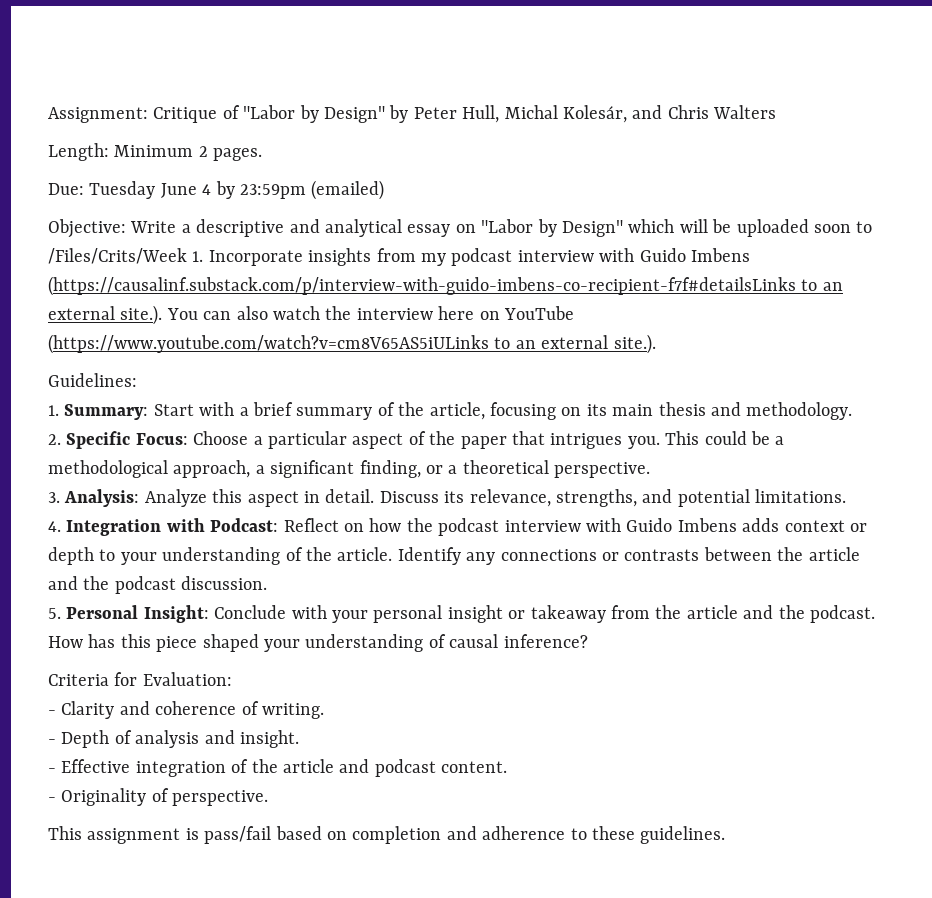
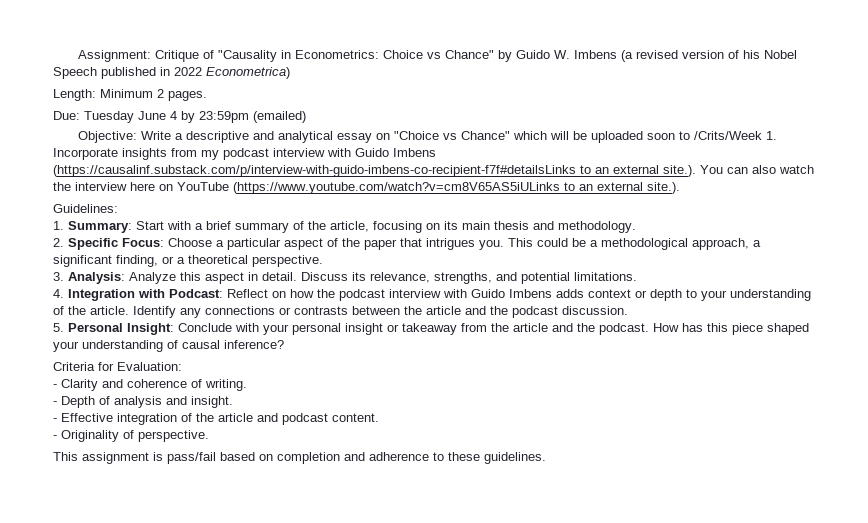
- Assignment: Critique of "Labor by Design" by Peter Hull, Michal Kolesár, and Chris Walters
+ Assignment: Critique of "Causality in Econometrics: Choice vs Chance" by Guido W. Imbens (a revised version of his Nobel Speech published in 2022 Econometrica)
- Objective: Write a descriptive and analytical essay on "Labor by Design" which will be uploaded soon to /Files/Crits/Week 1. Incorporate insights from my podcast interview with Guido Imbens (https://causalinf.substack.com/p/interview-with-guido-imbens-co-recipient-f7f#detailsLinks to an external site.). You can also watch the interview here on YouTube (https://www.youtube.com/watch?v=cm8V65AS5iULinks to an external site.).
+ Objective: Write a descriptive and analytical essay on "Choice vs Chance" which will be uploaded soon to /Crits/Week 1. Incorporate insights from my podcast interview with Guido Imbens (https://causalinf.substack.com/p/interview-with-guido-imbens-co-recipient-f7f#detailsLinks to an external site.). You can also watch the interview here on YouTube (https://www.youtube.com/watch?v=cm8V65AS5iULinks to an external site.).

